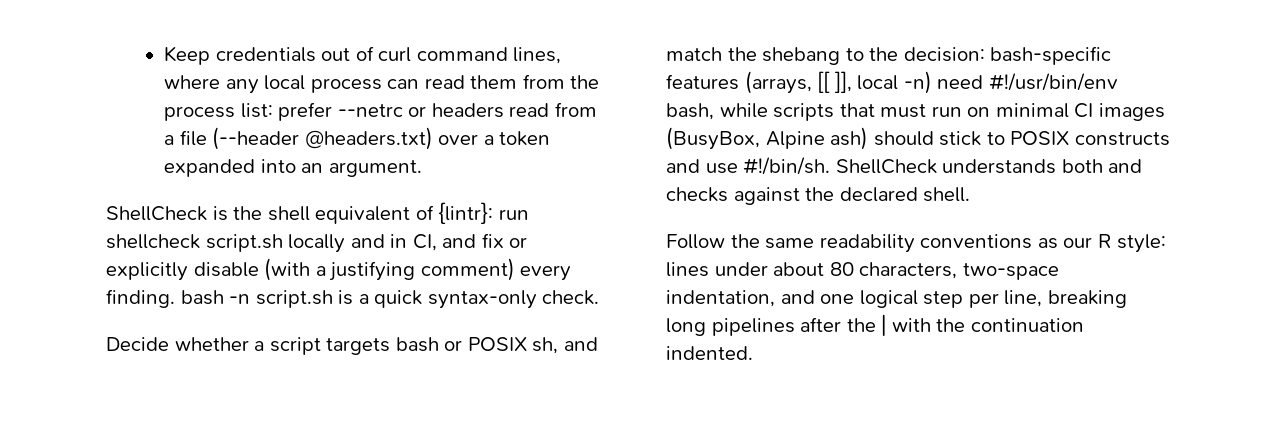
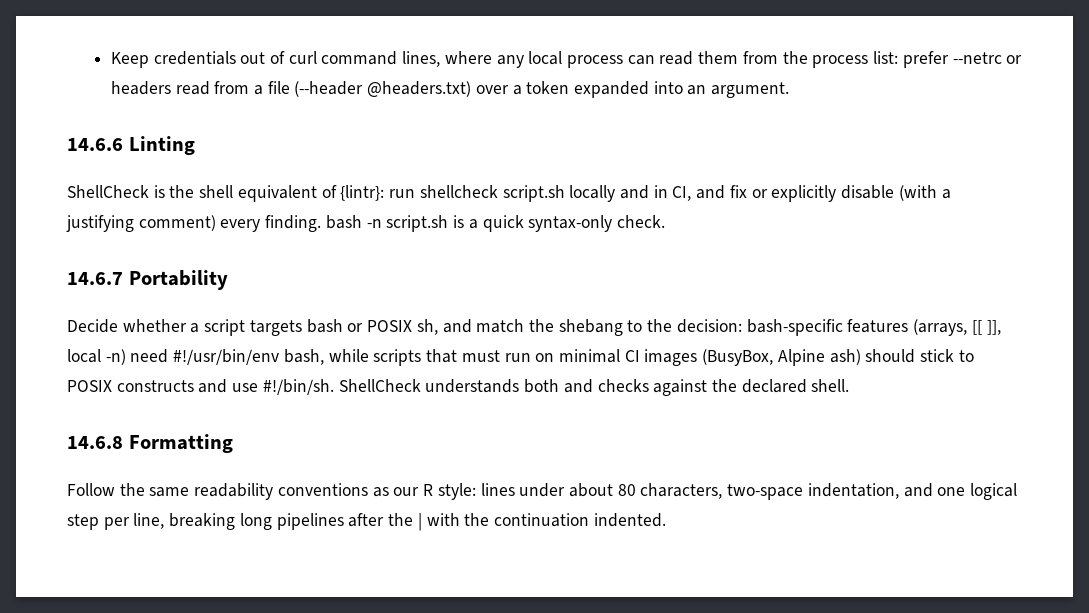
+ 14.6.6 Linting
+ 14.6.7 Portability
+ 14.6.8 Formatting

